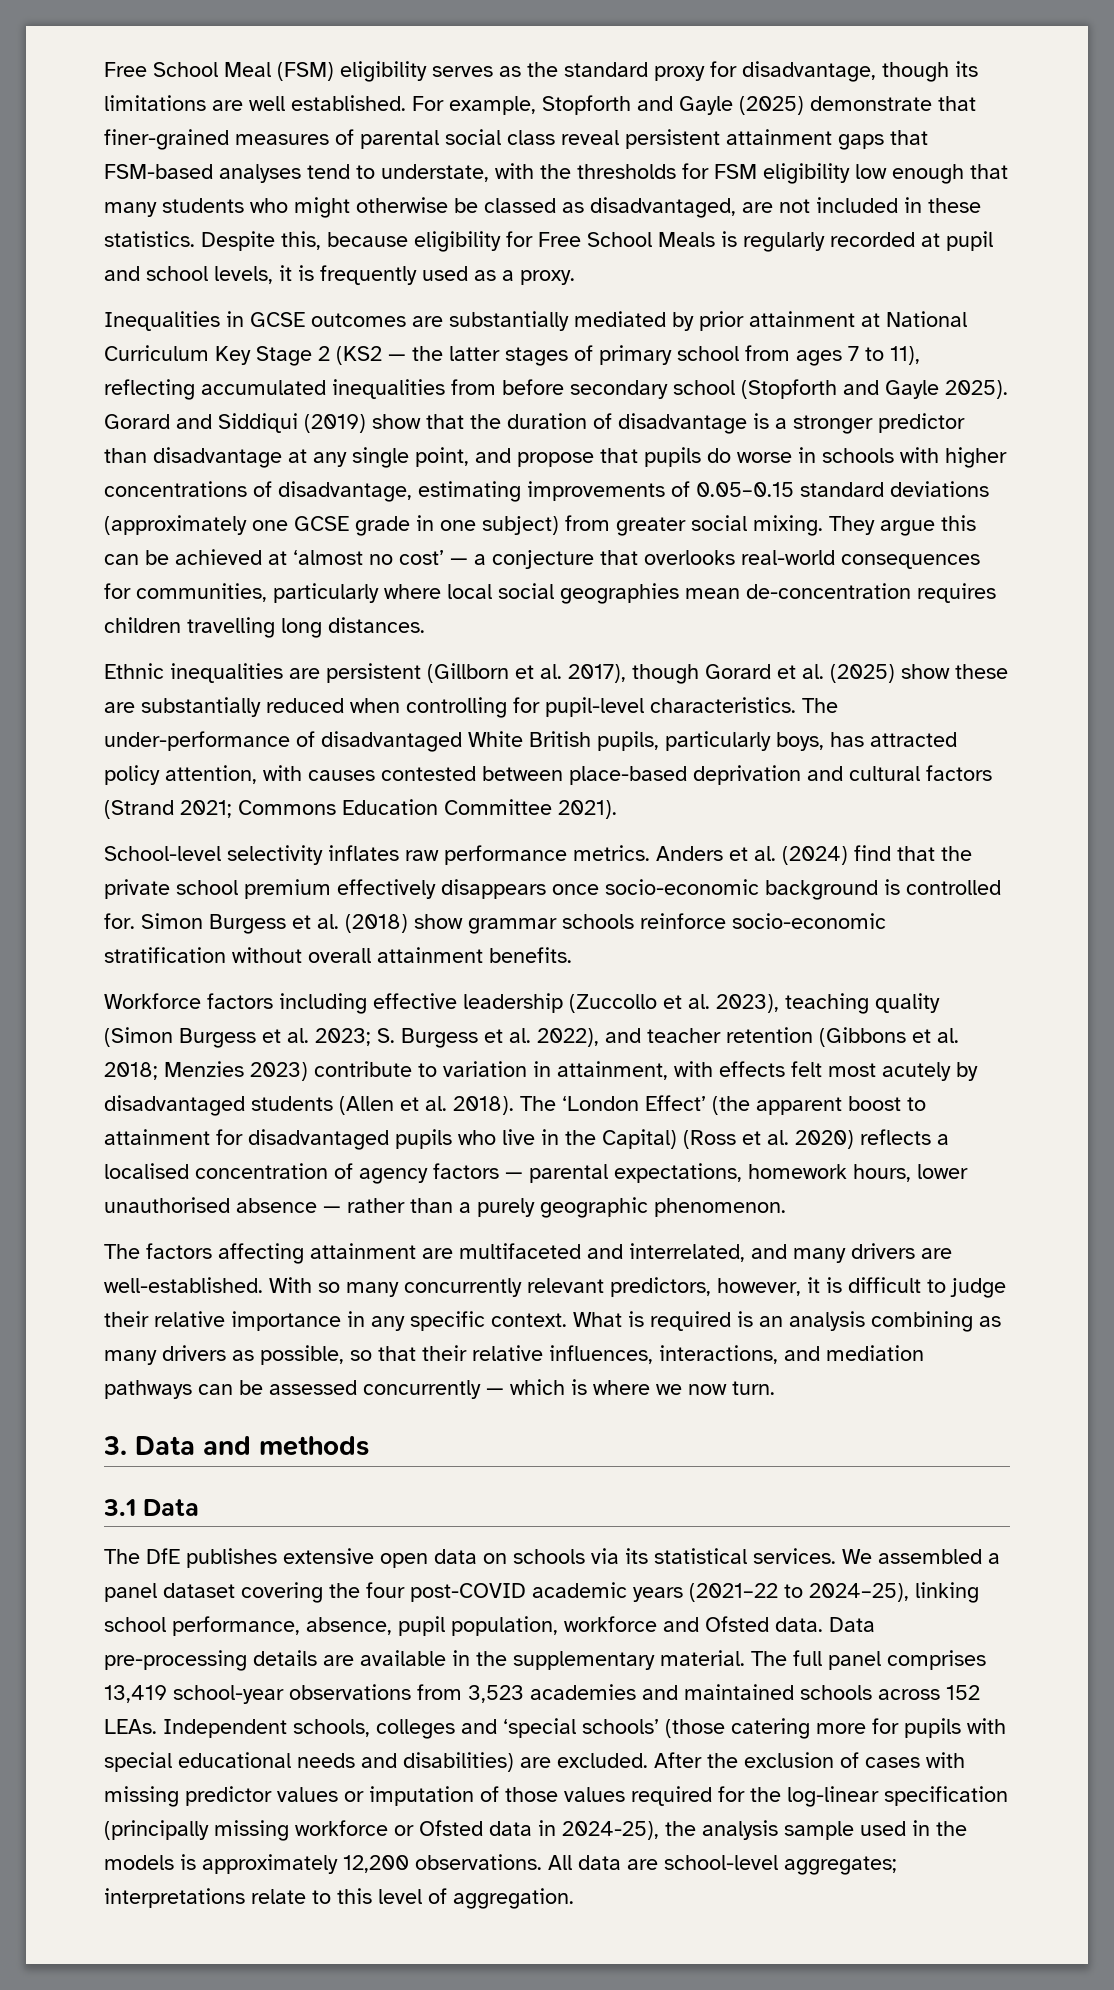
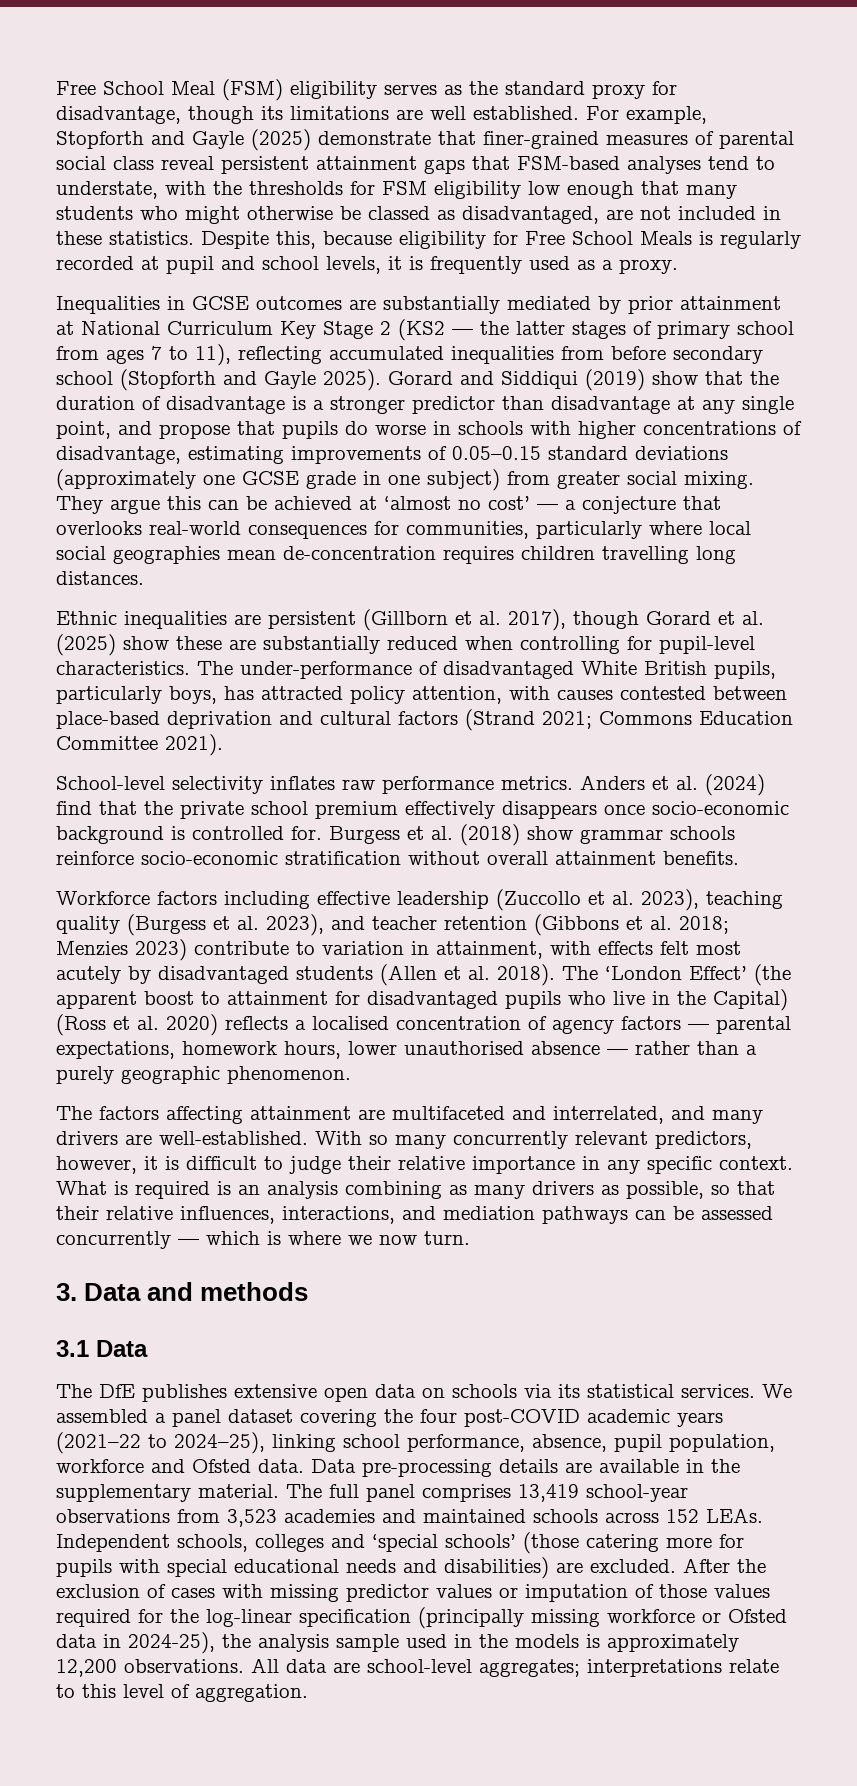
- Simon Burgess et al. (2018) show grammar schools reinforce socio-economic stratification without overall attainment benefits.
+ Burgess et al. (2018) show grammar schools reinforce socio-economic stratification without overall attainment benefits.
- Workforce factors including effective leadership (Zuccollo et al. 2023), teaching quality (Simon Burgess et al. 2023; S. Burgess et al. 2022), and teacher retention (Gibbons et al. 2018; Menzies 2023) contribute to variation in attainment, with effects felt most acutely by disadvantaged students (Allen et al. 2018).
+ Workforce factors including effective leadership (Zuccollo et al. 2023), teaching quality (Burgess et al. 2023), and teacher retention (Gibbons et al. 2018; Menzies 2023) contribute to variation in attainment, with effects felt most acutely by disadvantaged students (Allen et al. 2018).

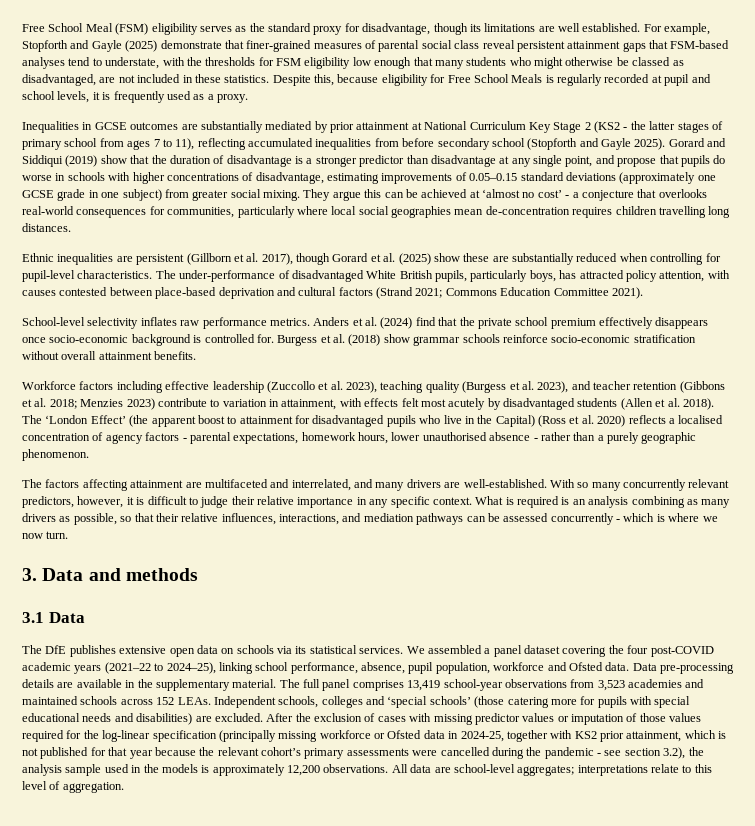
- Inequalities in GCSE outcomes are substantially mediated by prior attainment at National Curriculum Key Stage 2 (KS2 — the latter stages of primary school from ages 7 to 11), reflecting accumulated inequalities from before secondary school (Stopforth and Gayle 2025).
+ Inequalities in GCSE outcomes are substantially mediated by prior attainment at National Curriculum Key Stage 2 (KS2 - the latter stages of primary school from ages 7 to 11), reflecting accumulated inequalities from before secondary school (Stopforth and Gayle 2025).
- They argue this can be achieved at ‘almost no cost’ — a conjecture that overlooks real-world consequences for communities, particularly where local social geographies mean de-concentration requires children travelling long distances.
+ They argue this can be achieved at ‘almost no cost’ - a conjecture that overlooks real-world consequences for communities, particularly where local social geographies mean de-concentration requires children travelling long distances.
- The ‘London Effect’ (the apparent boost to attainment for disadvantaged pupils who live in the Capital) (Ross et al. 2020) reflects a localised concentration of agency factors — parental expectations, homework hours, lower unauthorised absence — rather than a purely geographic phenomenon.
+ The ‘London Effect’ (the apparent boost to attainment for disadvantaged pupils who live in the Capital) (Ross et al. 2020) reflects a localised concentration of agency factors - parental expectations, homework hours, lower unauthorised absence - rather than a purely geographic phenomenon.
- What is required is an analysis combining as many drivers as possible, so that their relative influences, interactions, and mediation pathways can be assessed concurrently — which is where we now turn.
+ What is required is an analysis combining as many drivers as possible, so that their relative influences, interactions, and mediation pathways can be assessed concurrently - which is where we now turn.
- After the exclusion of cases with missing predictor values or imputation of those values required for the log-linear specification (principally missing workforce or Ofsted data in 2024-25), the analysis sample used in the models is approximately 12,200 observations.
+ After the exclusion of cases with missing predictor values or imputation of those values required for the log-linear specification (principally missing workforce or Ofsted data in 2024-25, together with KS2 prior attainment, which is not published for that year because the relevant cohort’s primary assessments were cancelled during the pandemic - see section 3.2), the analysis sample used in the models is approximately 12,200 observations.

